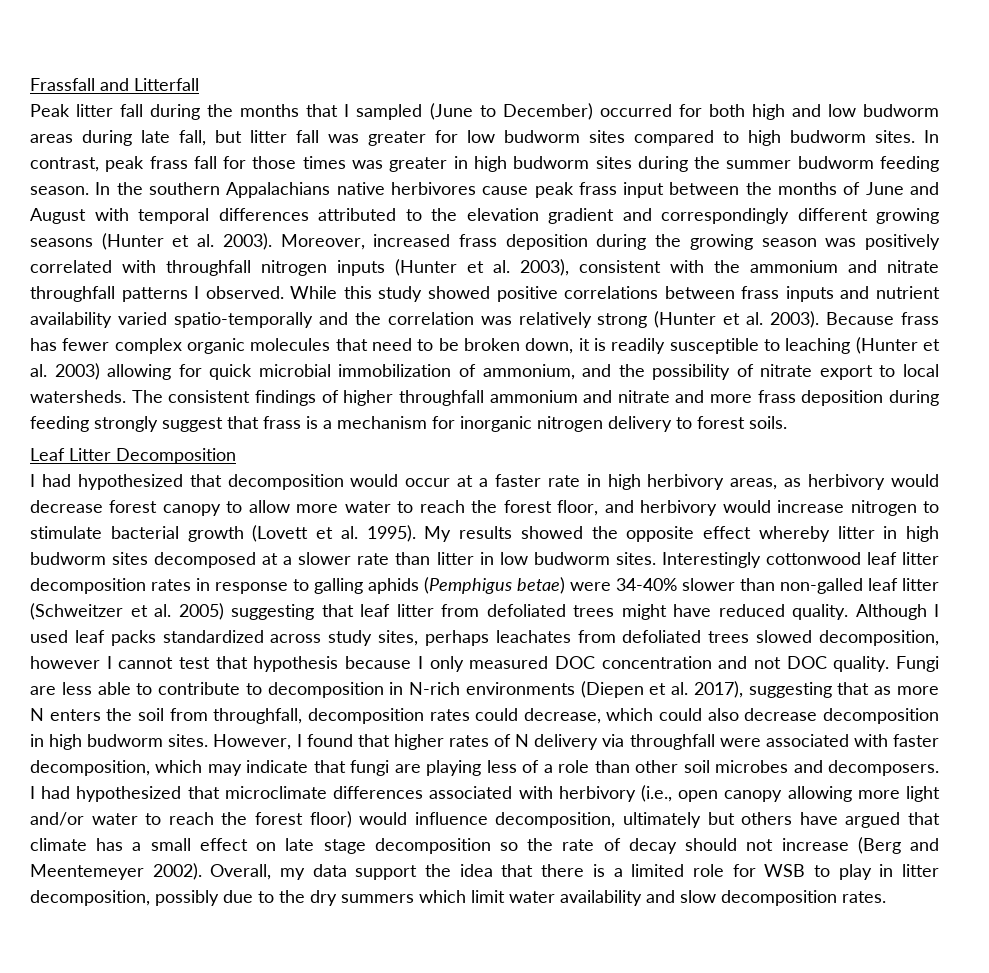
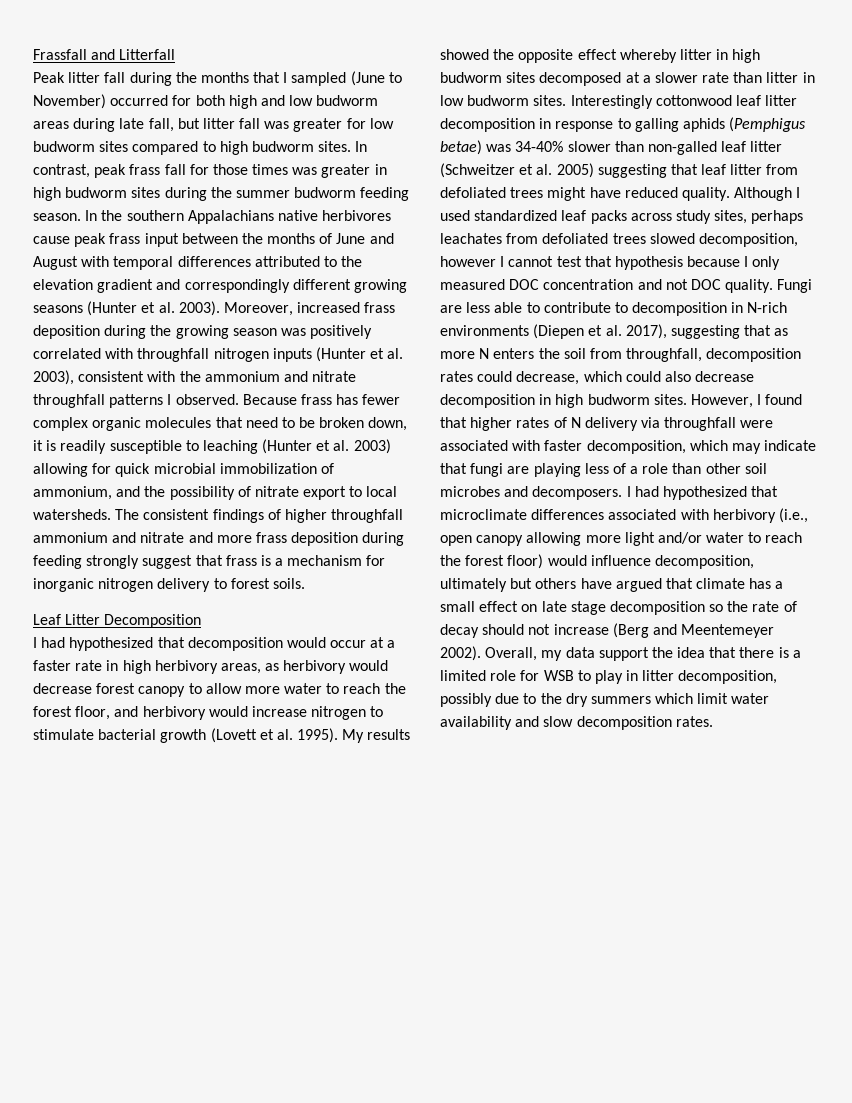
- Peak litter fall during the months that I sampled (June to December) occurred for both high and low budworm areas during late fall, but litter fall was greater for low budworm sites compared to high budworm sites.
+ Peak litter fall during the months that I sampled (June to November) occurred for both high and low budworm areas during late fall, but litter fall was greater for low budworm sites compared to high budworm sites.
- While this study showed positive correlations between frass inputs and nutrient availability varied spatio-temporally and the correlation was relatively strong (Hunter et al. 2003).
- Interestingly cottonwood leaf litter decomposition rates in response to galling aphids (Pemphigus betae) were 34-40% slower than non-galled leaf litter (Schweitzer et al. 2005) suggesting that leaf litter from defoliated trees might have reduced quality.
+ Interestingly cottonwood leaf litter decomposition in response to galling aphids (Pemphigus betae) was 34-40% slower than non-galled leaf litter (Schweitzer et al. 2005) suggesting that leaf litter from defoliated trees might have reduced quality.
- Although I used leaf packs standardized across study sites, perhaps leachates from defoliated trees slowed decomposition, however I cannot test that hypothesis because I only measured DOC concentration and not DOC quality.
+ Although I used standardized leaf packs across study sites, perhaps leachates from defoliated trees slowed decomposition, however I cannot test that hypothesis because I only measured DOC concentration and not DOC quality.

